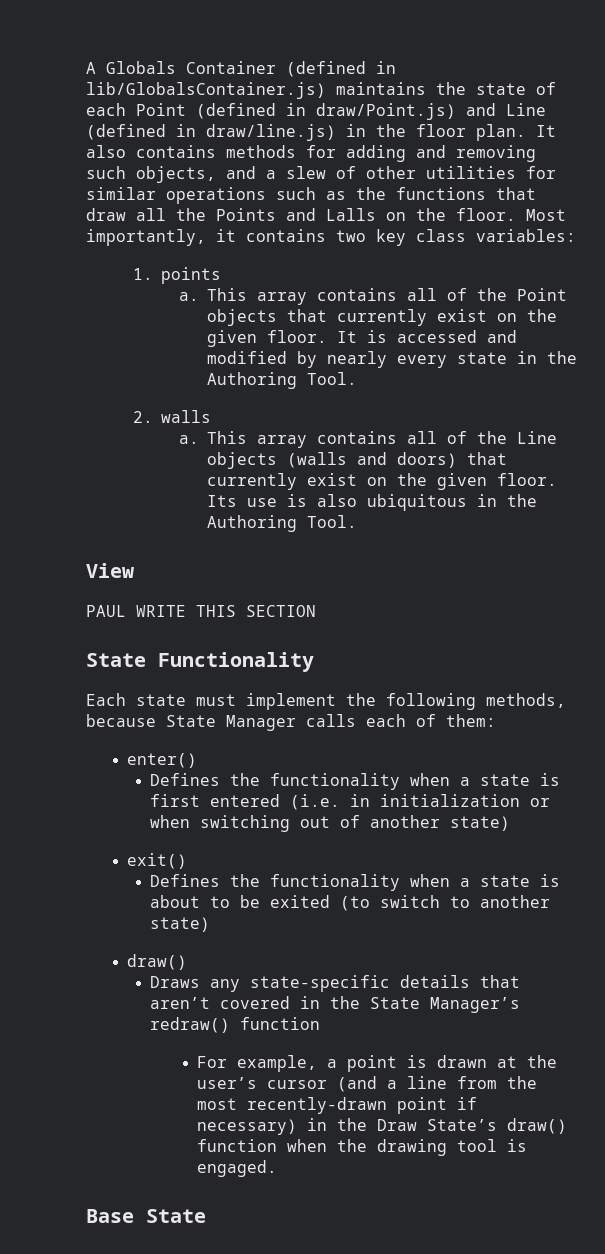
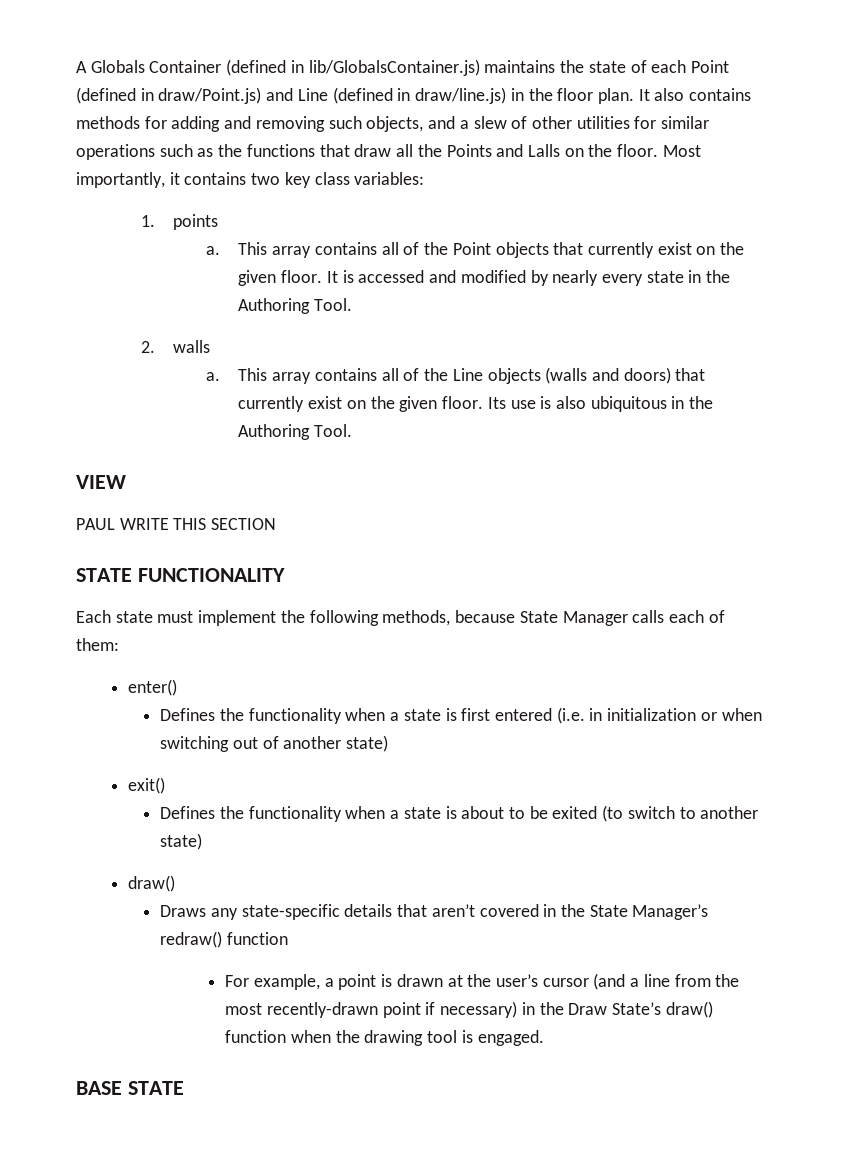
- View
+ VIEW
- State Functionality
+ STATE FUNCTIONALITY
- Base State
+ BASE STATE

